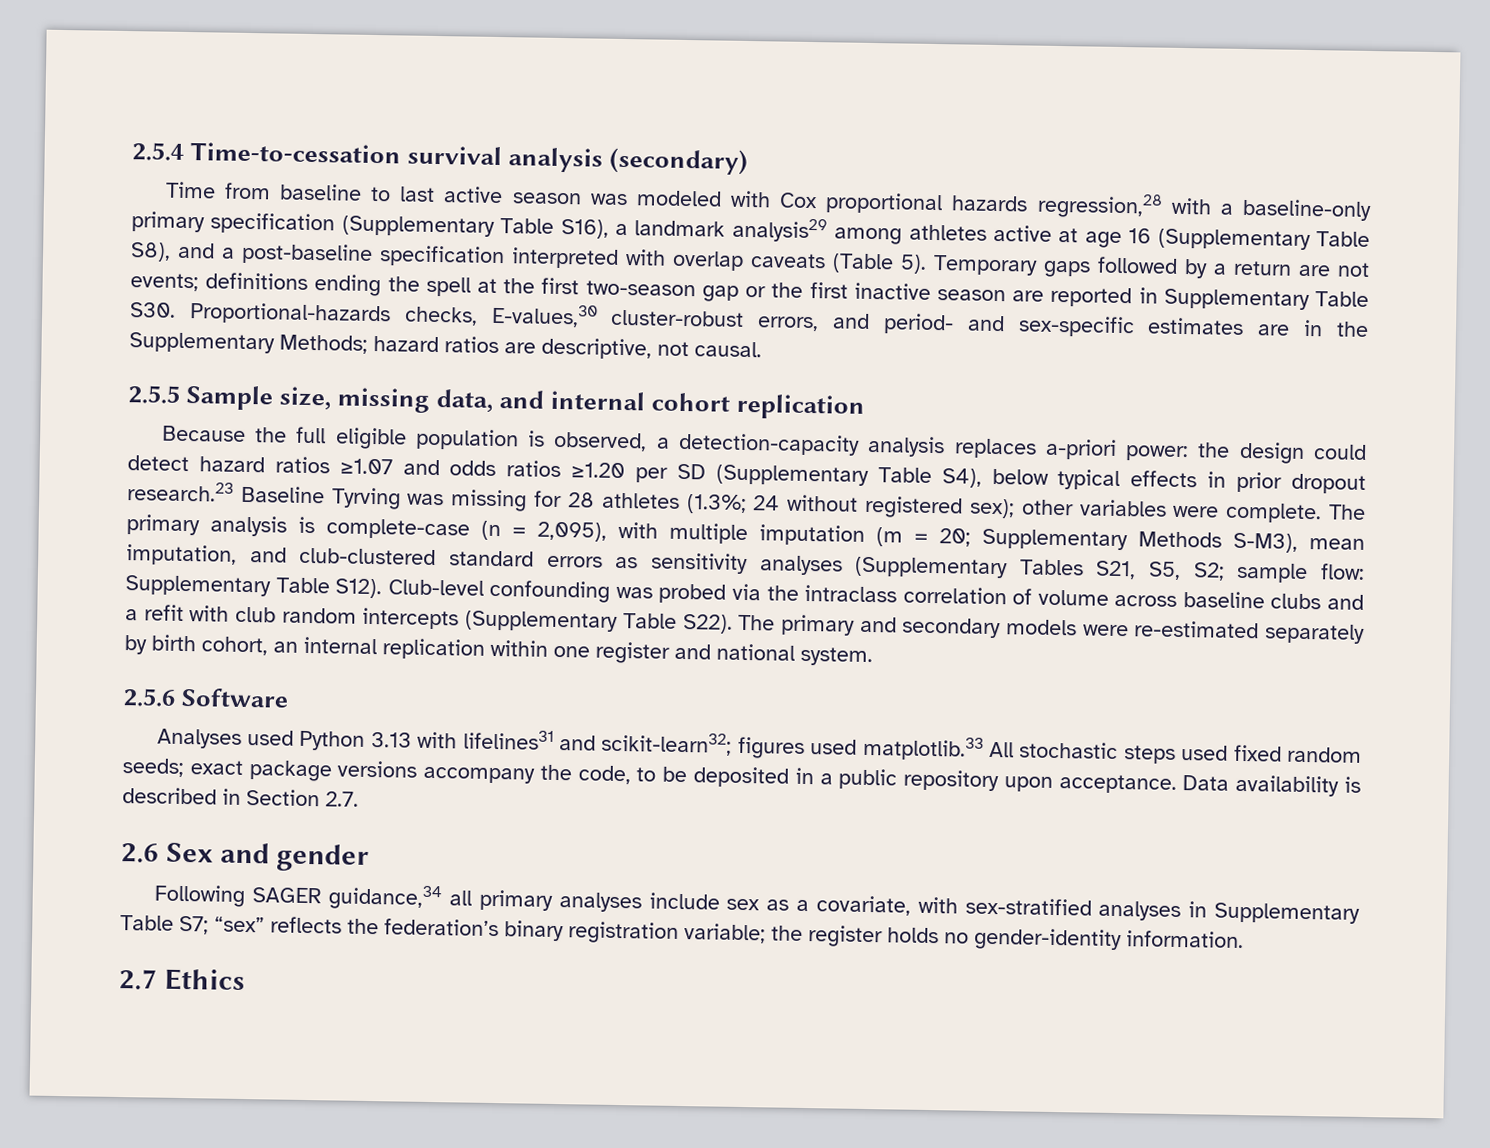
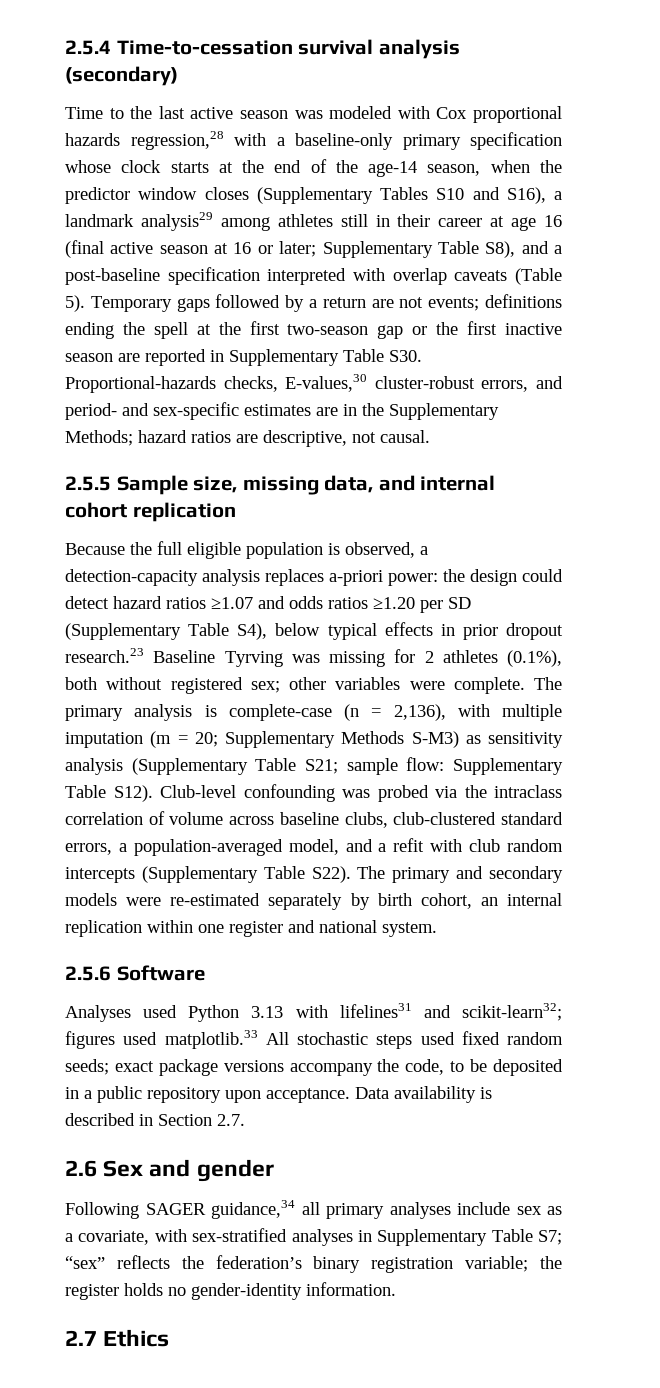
- Time from baseline to last active season was modeled with Cox proportional hazards regression,28 with a baseline-only primary specification (Supplementary Table S16), a landmark analysis29 among athletes active at age 16 (Supplementary Table S8), and a post-baseline specification interpreted with overlap caveats (Table 5).
+ Time to the last active season was modeled with Cox proportional hazards regression,28 with a baseline-only primary specification whose clock starts at the end of the age-14 season, when the predictor window closes (Supplementary Tables S10 and S16), a landmark analysis29 among athletes still in their career at age 16 (final active season at 16 or later; Supplementary Table S8), and a post-baseline specification interpreted with overlap caveats (Table 5).
- Because the full eligible population is observed, a detection-capacity analysis replaces a-priori power: the design could detect hazard ratios ≥1.07 and odds ratios ≥1.20 per SD (Supplementary Table S4), below typical effects in prior dropout research.23 Baseline Tyrving was missing for 28 athletes (1.3%; 24 without registered sex); other variables were complete.
+ Because the full eligible population is observed, a detection-capacity analysis replaces a-priori power: the design could detect hazard ratios ≥1.07 and odds ratios ≥1.20 per SD (Supplementary Table S4), below typical effects in prior dropout research.23 Baseline Tyrving was missing for 2 athletes (0.1%), both without registered sex; other variables were complete.
- The primary analysis is complete-case (n = 2,095), with multiple imputation (m = 20; Supplementary Methods S-M3), mean imputation, and club-clustered standard errors as sensitivity analyses (Supplementary Tables S21, S5, S2; sample flow: Supplementary Table S12).
+ The primary analysis is complete-case (n = 2,136), with multiple imputation (m = 20; Supplementary Methods S-M3) as sensitivity analysis (Supplementary Table S21; sample flow: Supplementary Table S12).
- Club-level confounding was probed via the intraclass correlation of volume across baseline clubs and a refit with club random intercepts (Supplementary Table S22).
+ Club-level confounding was probed via the intraclass correlation of volume across baseline clubs, club-clustered standard errors, a population-averaged model, and a refit with club random intercepts (Supplementary Table S22).

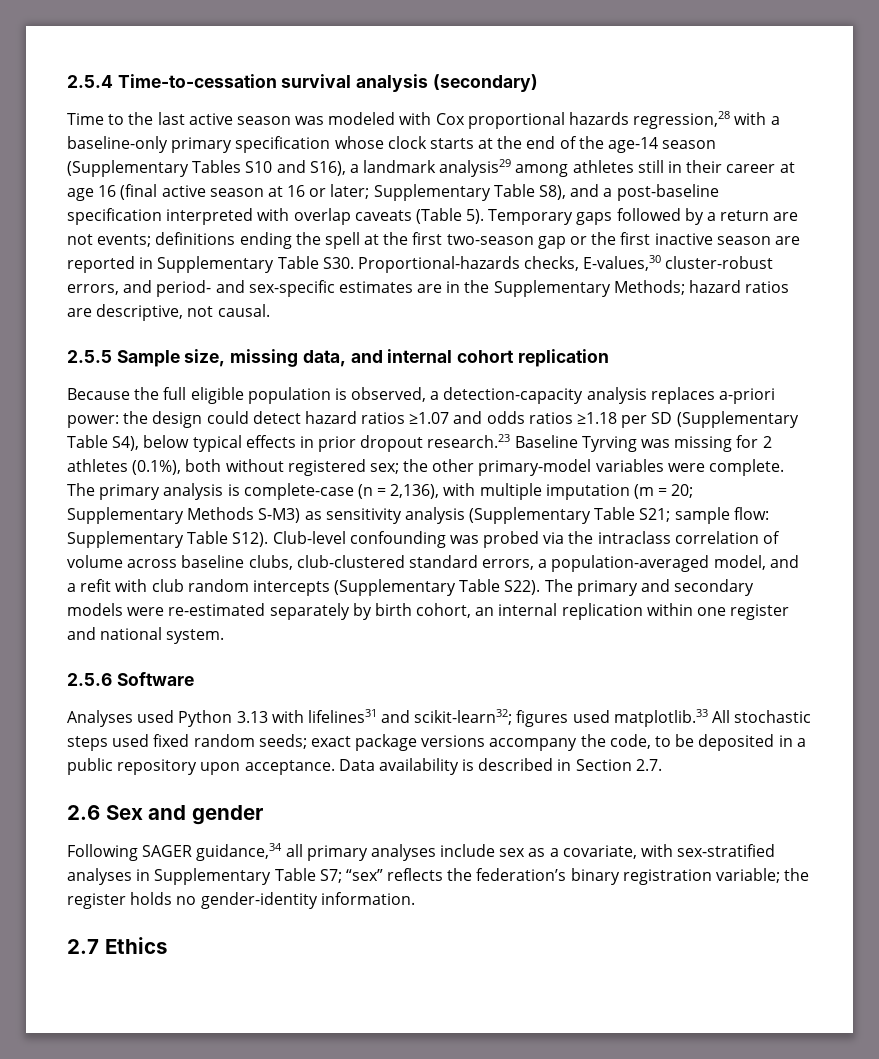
- Time to the last active season was modeled with Cox proportional hazards regression,28 with a baseline-only primary specification whose clock starts at the end of the age-14 season, when the predictor window closes (Supplementary Tables S10 and S16), a landmark analysis29 among athletes still in their career at age 16 (final active season at 16 or later;
+ Time to the last active season was modeled with Cox proportional hazards regression,28 with a baseline-only primary specification whose clock starts at the end of the age-14 season (Supplementary Tables S10 and S16), a landmark analysis29 among athletes still in their career at age 16 (final active season at 16 or later;
- Because the full eligible population is observed, a detection-capacity analysis replaces a-priori power: the design could detect hazard ratios ≥1.07 and odds ratios ≥1.20 per SD (Supplementary Table S4), below typical effects in prior dropout research.23 Baseline Tyrving was missing for 2 athletes (0.1%), both without registered sex; other variables were complete.
+ Because the full eligible population is observed, a detection-capacity analysis replaces a-priori power: the design could detect hazard ratios ≥1.07 and odds ratios ≥1.18 per SD (Supplementary Table S4), below typical effects in prior dropout research.23 Baseline Tyrving was missing for 2 athletes (0.1%), both without registered sex; the other primary-model variables were complete.

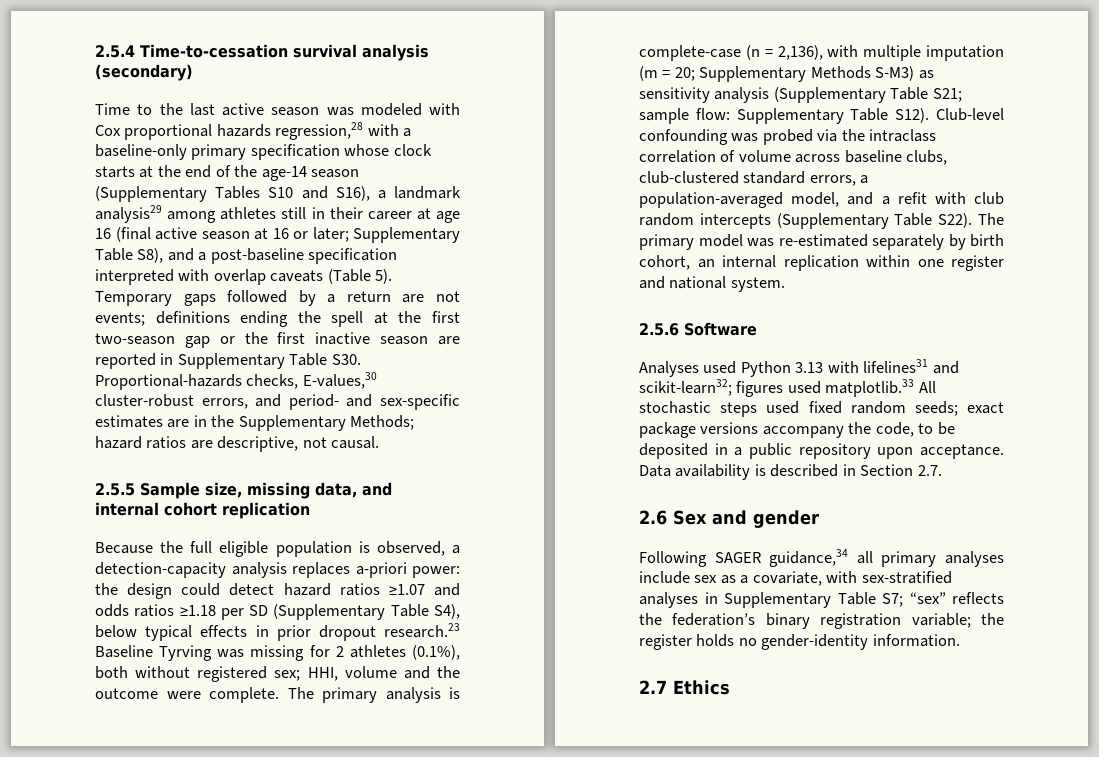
- Because the full eligible population is observed, a detection-capacity analysis replaces a-priori power: the design could detect hazard ratios ≥1.07 and odds ratios ≥1.18 per SD (Supplementary Table S4), below typical effects in prior dropout research.23 Baseline Tyrving was missing for 2 athletes (0.1%), both without registered sex; the other primary-model variables were complete.
+ Because the full eligible population is observed, a detection-capacity analysis replaces a-priori power: the design could detect hazard ratios ≥1.07 and odds ratios ≥1.18 per SD (Supplementary Table S4), below typical effects in prior dropout research.23 Baseline Tyrving was missing for 2 athletes (0.1%), both without registered sex; HHI, volume and the outcome were complete.
- The primary and secondary models were re-estimated separately by birth cohort, an internal replication within one register and national system.
+ The primary model was re-estimated separately by birth cohort, an internal replication within one register and national system.

